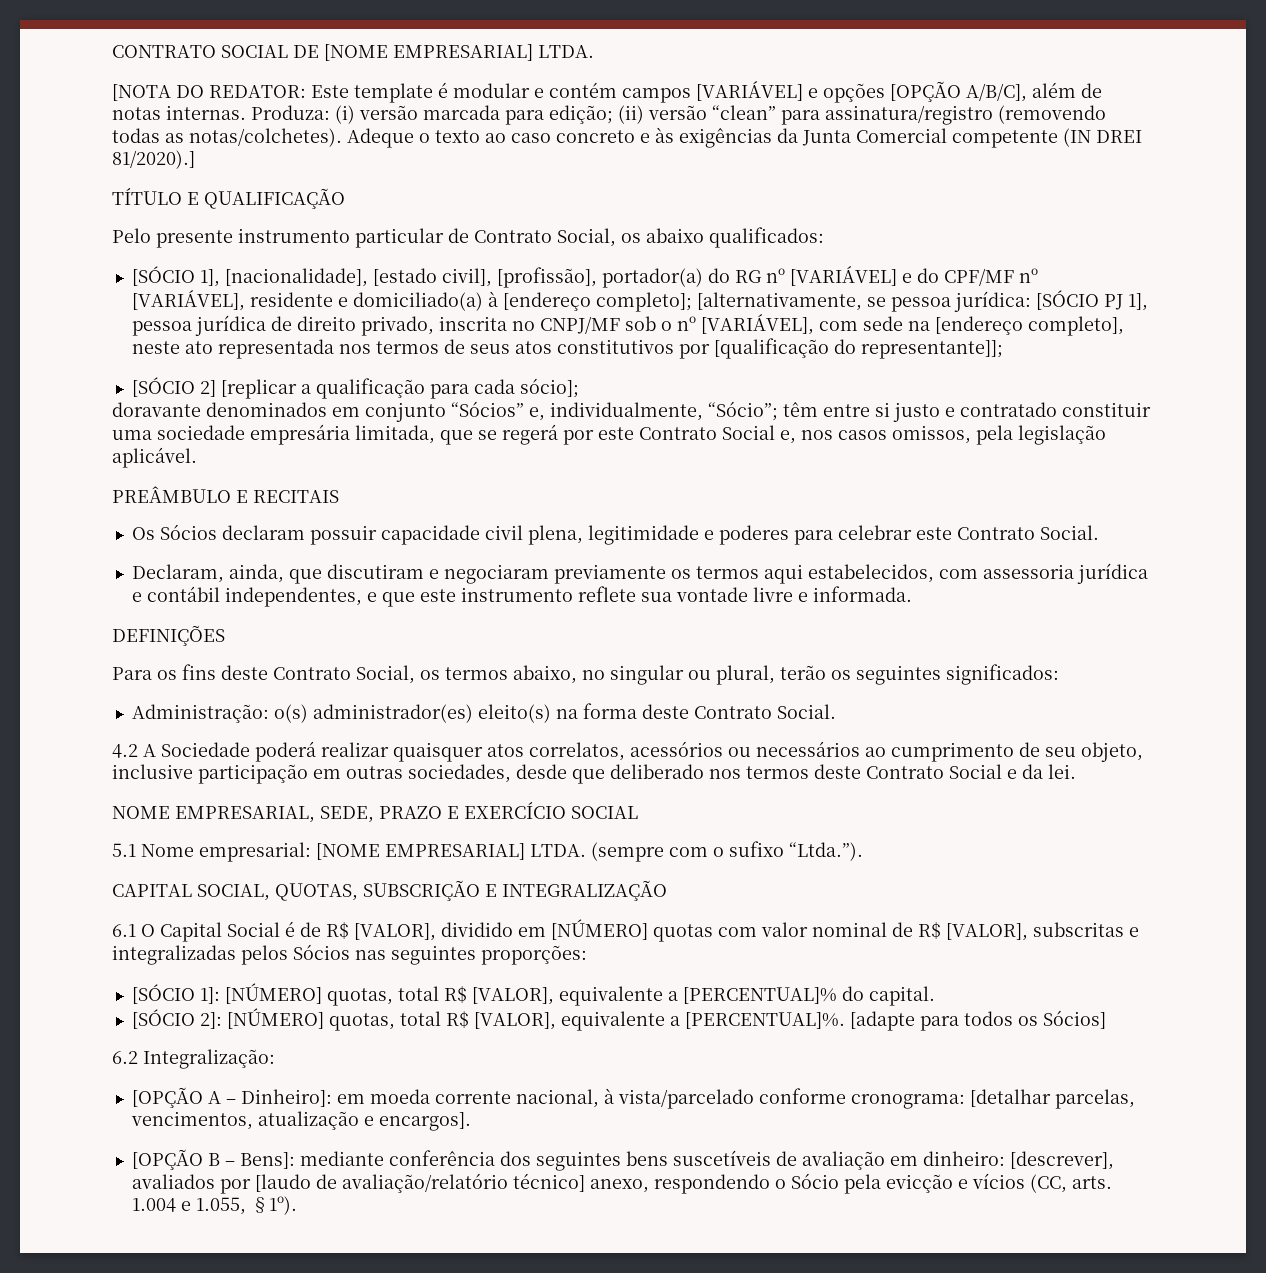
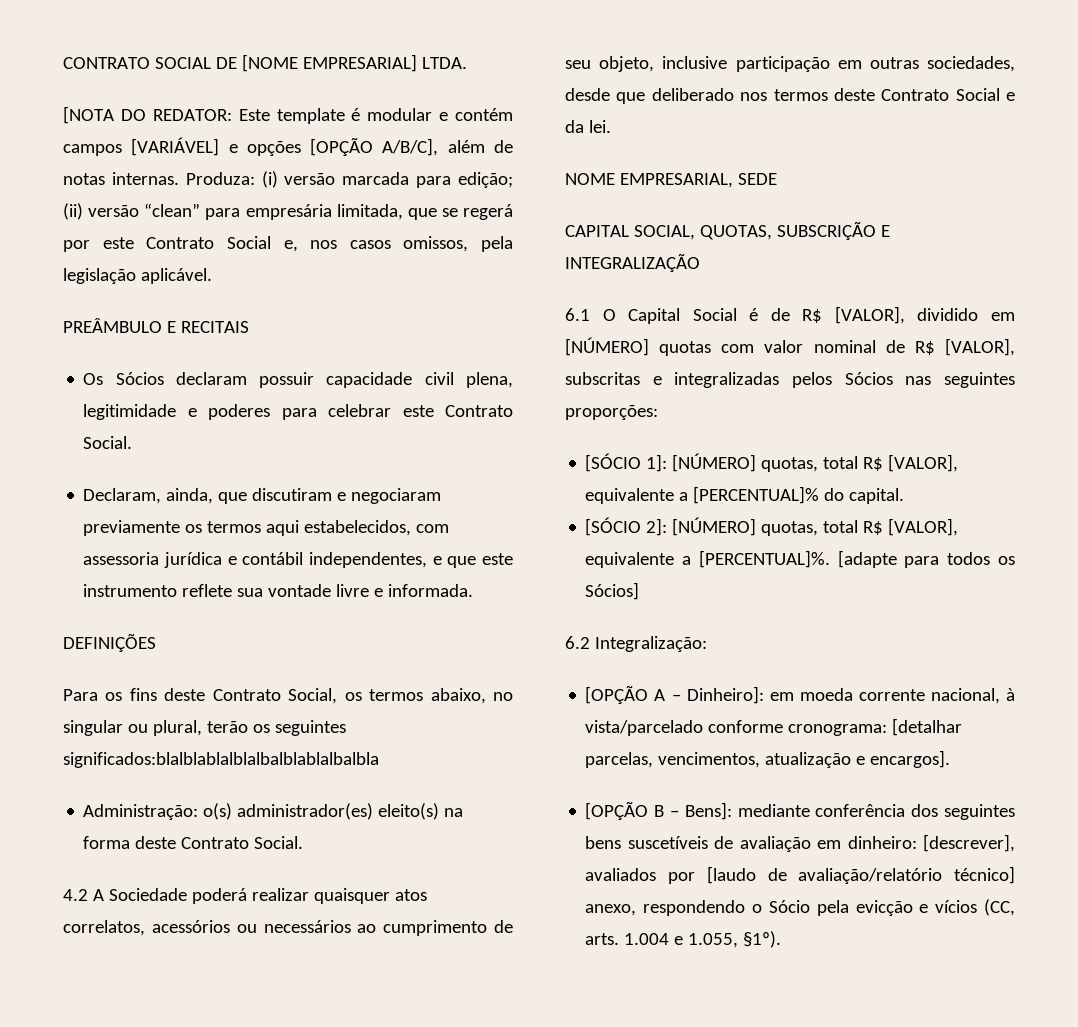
- Produza: (i) versão marcada para edição; (ii) versão “clean” para assinatura/registro (removendo todas as notas/colchetes). Adeque o texto ao caso concreto e às exigências da Junta Comercial competente (IN DREI 81/2020).]
- TÍTULO E QUALIFICAÇÃO
- Pelo presente instrumento particular de Contrato Social, os abaixo qualificados:
- [SÓCIO 1], [nacionalidade], [estado civil], [profissão], portador(a) do RG nº [VARIÁVEL] e do CPF/MF nº [VARIÁVEL], residente e domiciliado(a) à [endereço completo]; [alternativamente, se pessoa jurídica: [SÓCIO PJ 1], pessoa jurídica de direito privado, inscrita no CNPJ/MF sob o nº [VARIÁVEL], com sede na [endereço completo], neste ato representada nos termos de seus atos constitutivos por [qualificação do representante]];
- [SÓCIO 2] [replicar a qualificação para cada sócio];
- doravante denominados em conjunto “Sócios” e, individualmente, “Sócio”; têm entre si justo e contratado constituir uma sociedade empresária limitada, que se regerá por este Contrato Social e, nos casos omissos, pela legislação aplicável.
+ Produza: (i) versão marcada para edição; (ii) versão “clean” para empresária limitada, que se regerá por este Contrato Social e, nos casos omissos, pela legislação aplicável.
- Para os fins deste Contrato Social, os termos abaixo, no singular ou plural, terão os seguintes significados:
+ Para os fins deste Contrato Social, os termos abaixo, no singular ou plural, terão os seguintes significados:blalblablalblalbalblablalbalbla
- NOME EMPRESARIAL, SEDE, PRAZO E EXERCÍCIO SOCIAL
- 5.1 Nome empresarial: [NOME EMPRESARIAL] LTDA. (sempre com o sufixo “Ltda.”).
+ NOME EMPRESARIAL, SEDE

